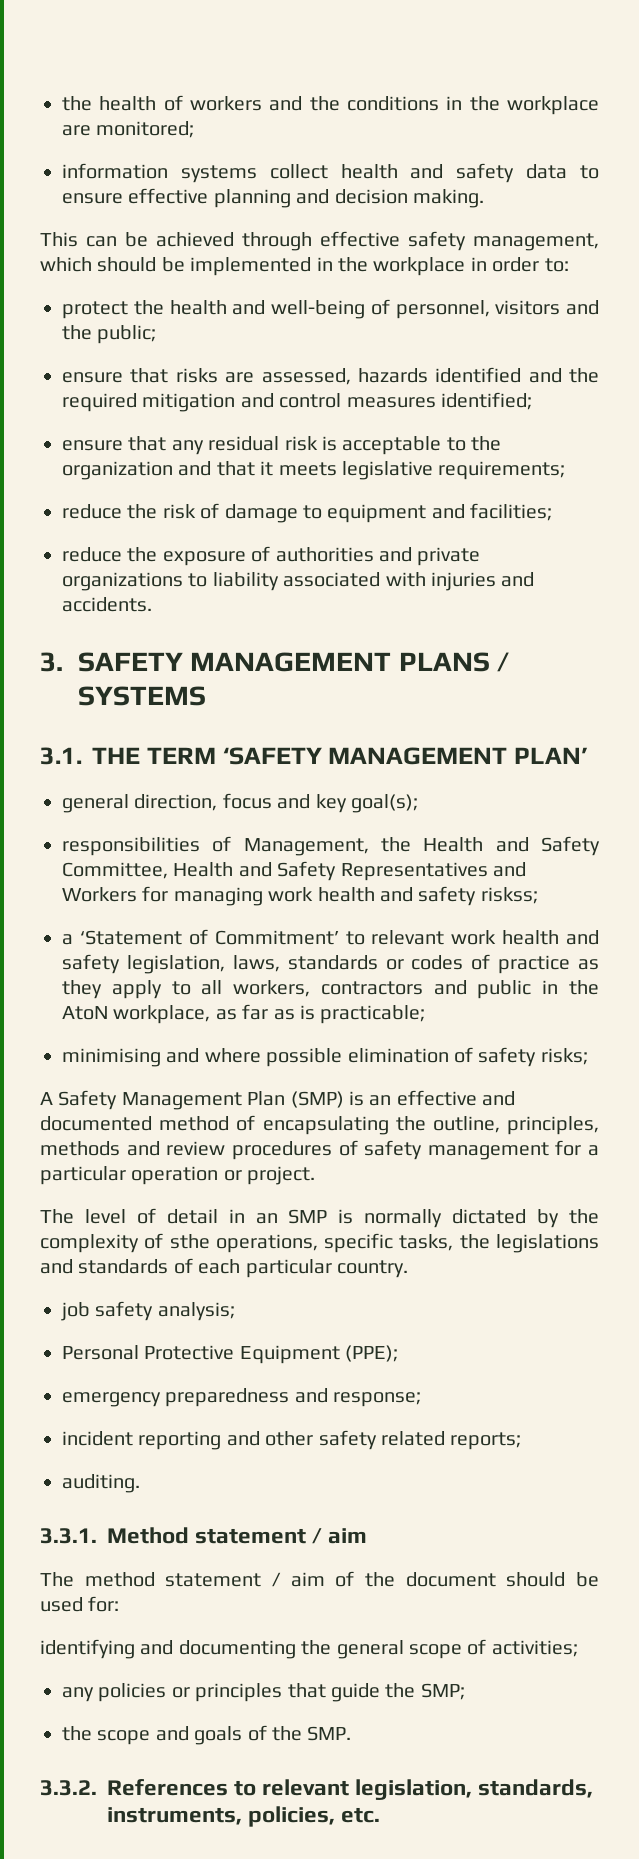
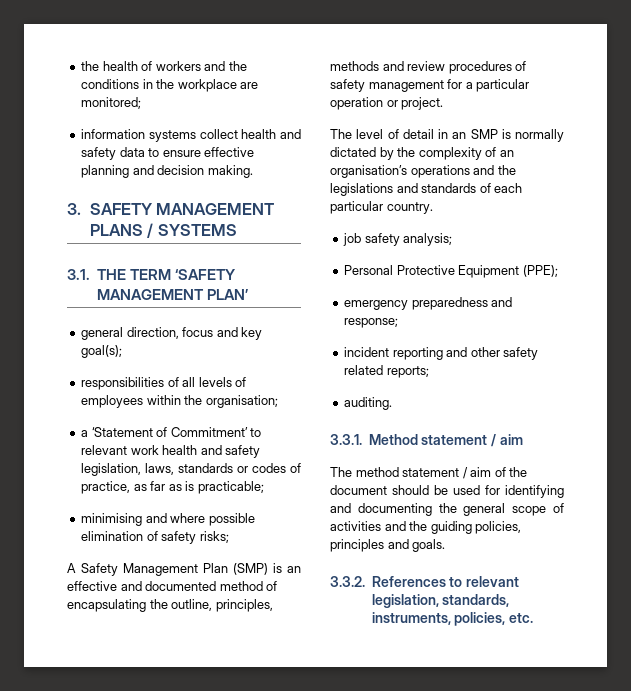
- This can be achieved through effective safety management, which should be implemented in the workplace in order to:
- protect the health and well-being of personnel, visitors and the public;
- ensure that risks are assessed, hazards identified and the required mitigation and control measures identified;
- ensure that any residual risk is acceptable to the organization and that it meets legislative requirements;
- reduce the risk of damage to equipment and facilities;
- reduce the exposure of authorities and private organizations to liability associated with injuries and accidents.
- responsibilities of Management, the Health and Safety Committee, Health and Safety Representatives and Workers for managing work health and safety riskss;
+ responsibilities of all levels of employees within the organisation;
- a ‘Statement of Commitment’ to relevant work health and safety legislation, laws, standards or codes of practice as they apply to all workers, contractors and public in the AtoN workplace, as far as is practicable;
+ a ‘Statement of Commitment’ to relevant work health and safety legislation, laws, standards or codes of practice, as far as is practicable;
- The level of detail in an SMP is normally dictated by the complexity of sthe operations, specific tasks, the legislations and standards of each particular country.
+ The level of detail in an SMP is normally dictated by the complexity of an organisation’s operations and the legislations and standards of each particular country.
- The method statement / aim of the document should be used for:
- identifying and documenting the general scope of activities;
- any policies or principles that guide the SMP;
- the scope and goals of the SMP.
+ The method statement / aim of the document should be used for identifying and documenting the general scope of activities and the guiding policies, principles and goals.

